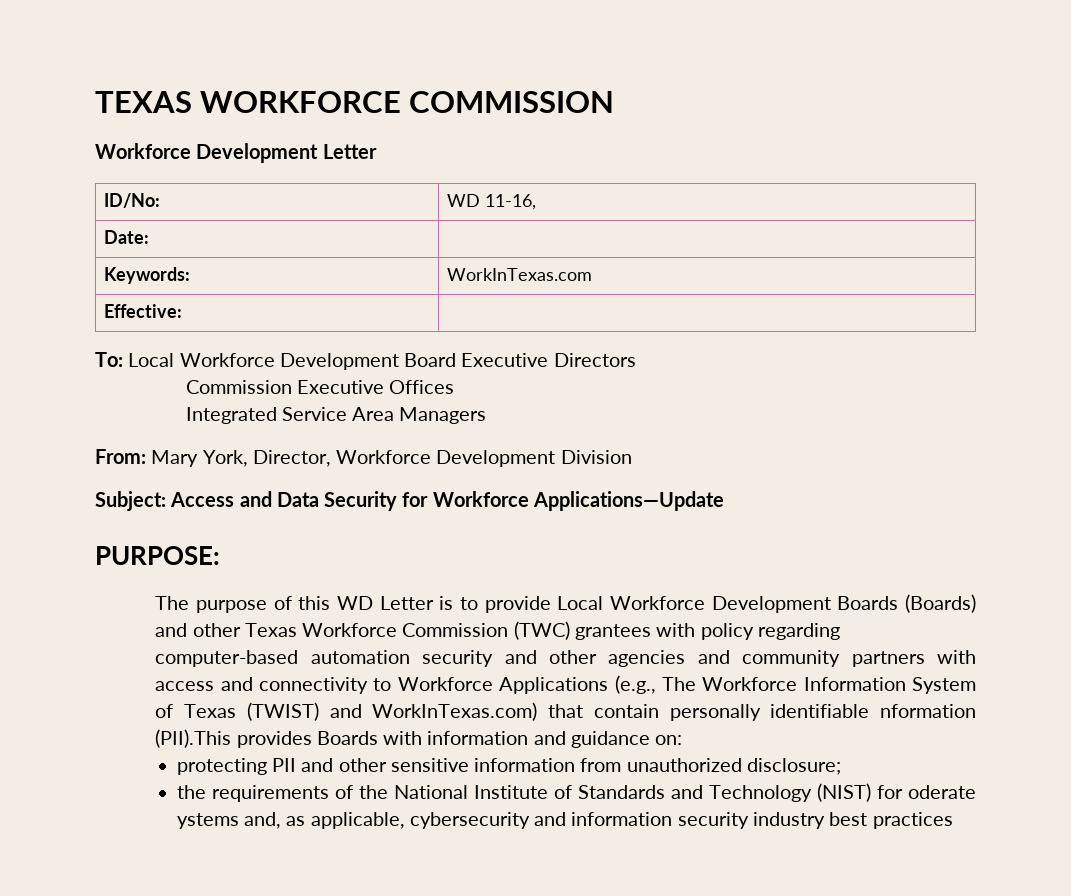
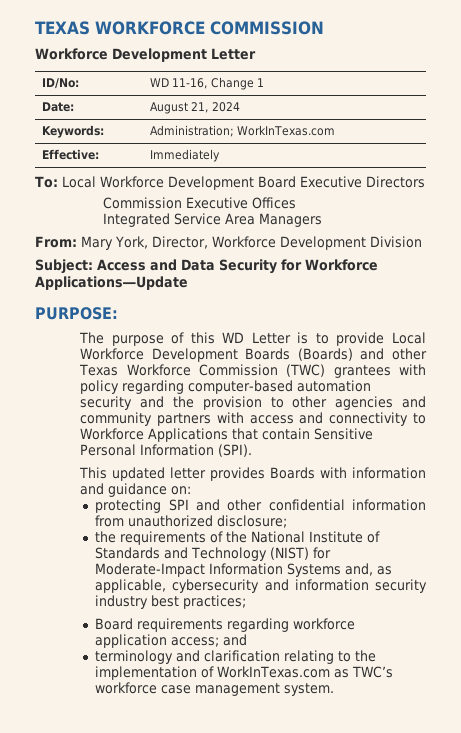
- ID/No: | WD 11-16,
+ ID/No: | WD 11-16, Change 1
- Date: |
+ Date: | August 21, 2024
- Keywords: | WorkInTexas.com
+ Keywords: | Administration; WorkInTexas.com
- Effective: |
+ Effective: | Immediately
- The purpose of this WD Letter is to provide Local Workforce Development Boards (Boards) and other Texas Workforce Commission (TWC) grantees with policy regarding computer-based automation security and other agencies and community partners with access and connectivity to Workforce Applications (e.g., The Workforce Information System of Texas (TWIST) and WorkInTexas.com) that contain personally identifiable nformation (PII).This provides Boards with information and guidance on:
+ The purpose of this WD Letter is to provide Local Workforce Development Boards (Boards) and other Texas Workforce Commission (TWC) grantees with policy regarding computer-based automation security and the provision to other agencies and community partners with access and connectivity to Workforce Applications that contain Sensitive Personal Information (SPI).
+ This updated letter provides Boards with information and guidance on:
- protecting PII and other sensitive information from unauthorized disclosure;
+ protecting SPI and other confidential information from unauthorized disclosure;
- the requirements of the National Institute of Standards and Technology (NIST) for oderate ystems and, as applicable, cybersecurity and information security industry best practices
+ the requirements of the National Institute of Standards and Technology (NIST) for Moderate-Impact Information Systems and, as applicable, cybersecurity and information security industry best practices;
+ Board requirements regarding workforce application access; and
+ terminology and clarification relating to the implementation of WorkInTexas.com as TWC’s workforce case management system.

